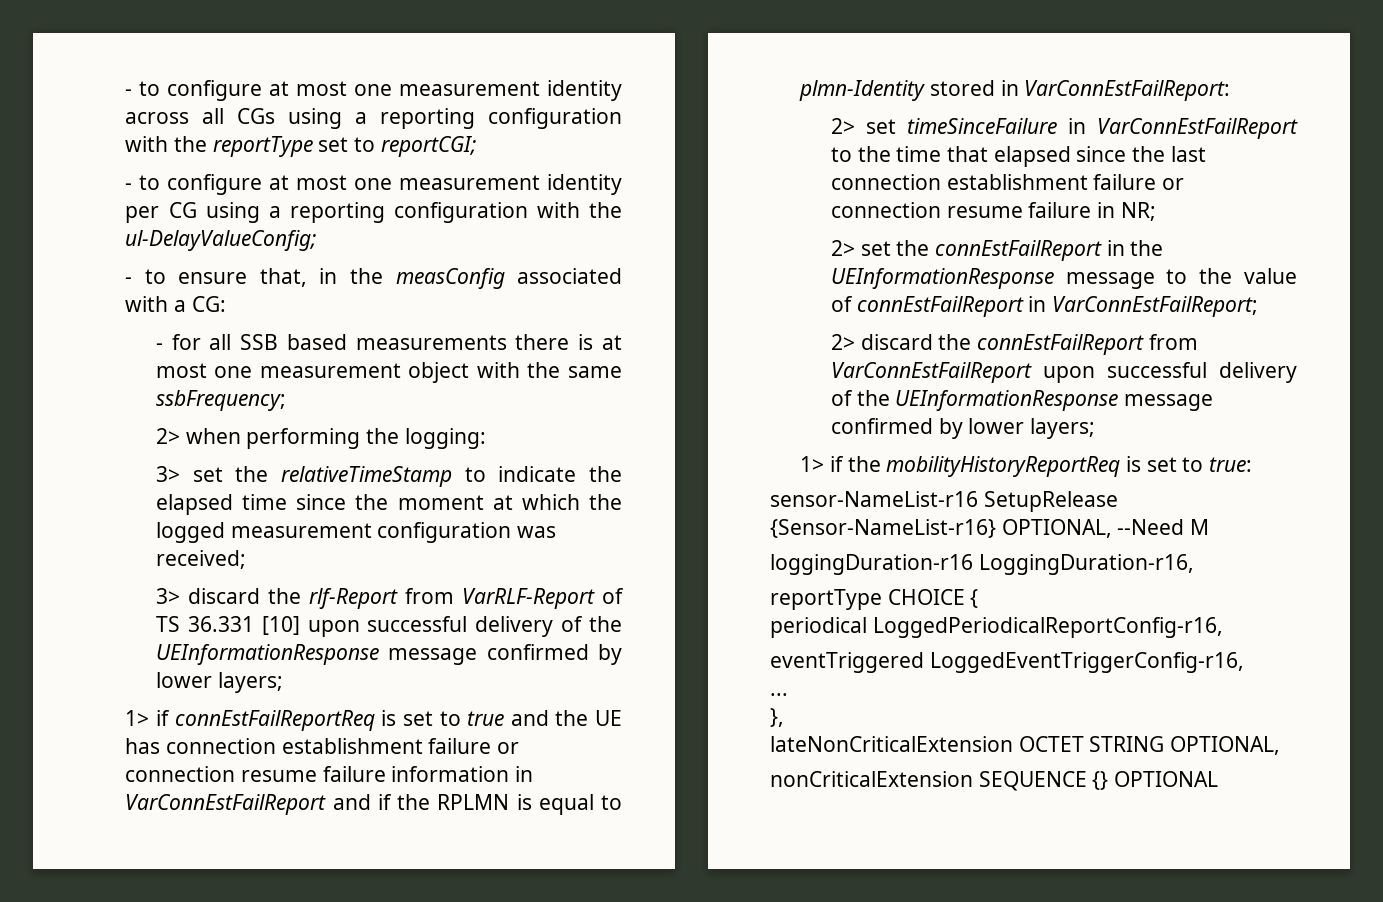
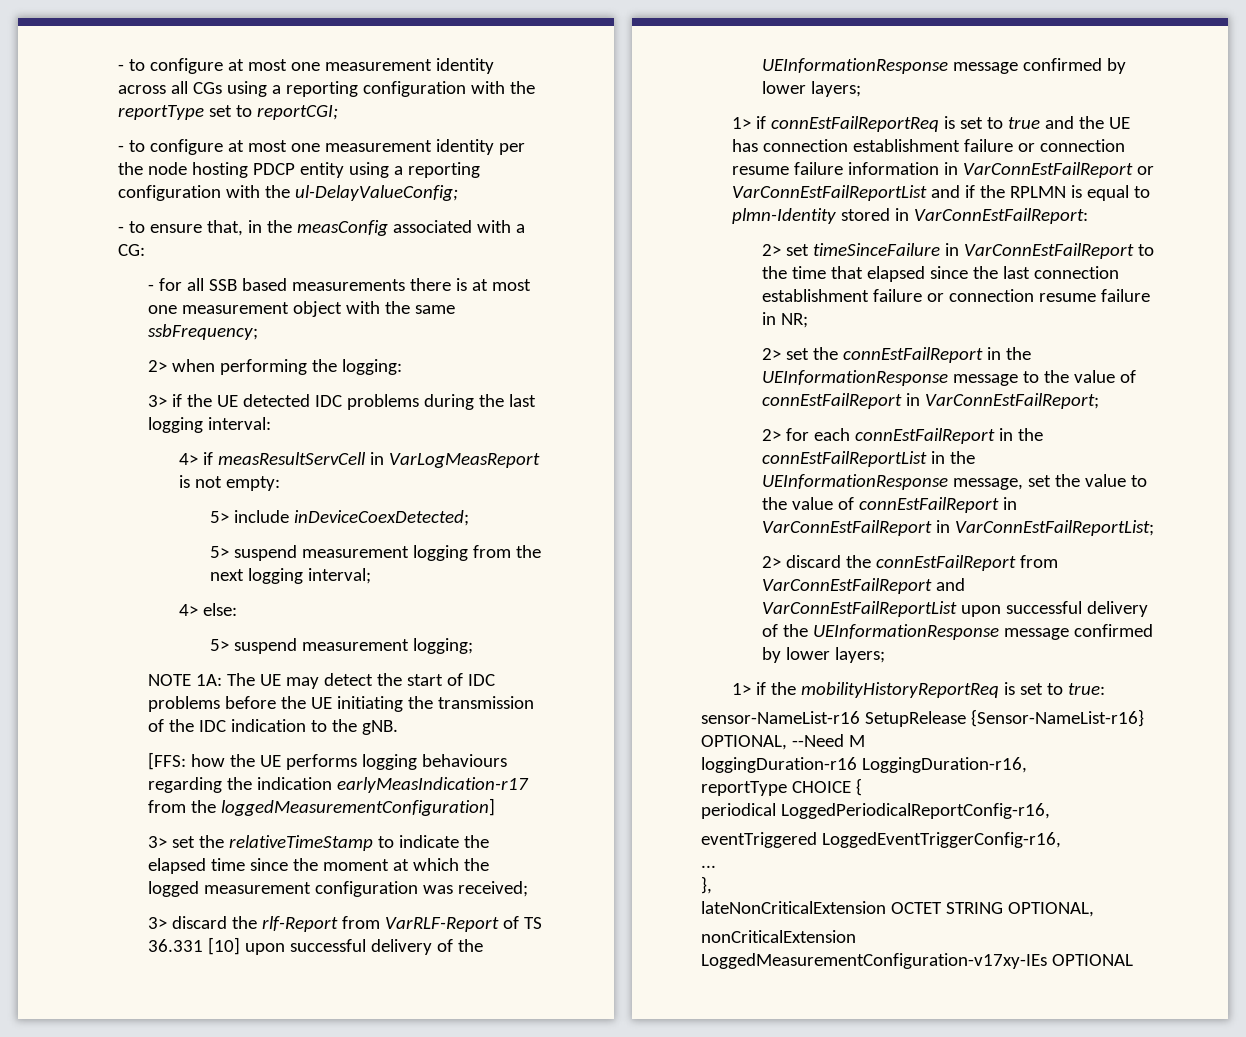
- - to configure at most one measurement identity per CG using a reporting configuration with the ul-DelayValueConfig;
+ - to configure at most one measurement identity per the node hosting PDCP entity using a reporting configuration with the ul-DelayValueConfig;
+ 3> if the UE detected IDC problems during the last logging interval:
+ 4> if measResultServCell in VarLogMeasReport is not empty:
+ 5> include inDeviceCoexDetected;
+ 5> suspend measurement logging from the next logging interval;
+ 4> else:
+ 5> suspend measurement logging;
+ NOTE 1A: The UE may detect the start of IDC problems before the UE initiating the transmission of the IDC indication to the gNB.
+ [FFS: how the UE performs logging behaviours regarding the indication earlyMeasIndication-r17 from the loggedMeasurementConfiguration]
- 1> if connEstFailReportReq is set to true and the UE has connection establishment failure or connection resume failure information in VarConnEstFailReport and if the RPLMN is equal to plmn-Identity stored in VarConnEstFailReport:
+ 1> if connEstFailReportReq is set to true and the UE has connection establishment failure or connection resume failure information in VarConnEstFailReport or VarConnEstFailReportList and if the RPLMN is equal to plmn-Identity stored in VarConnEstFailReport:
+ 2> for each connEstFailReport in the connEstFailReportList in the UEInformationResponse message, set the value to the value of connEstFailReport in VarConnEstFailReport in VarConnEstFailReportList;
- 2> discard the connEstFailReport from VarConnEstFailReport upon successful delivery of the UEInformationResponse message confirmed by lower layers;
+ 2> discard the connEstFailReport from VarConnEstFailReport and VarConnEstFailReportList upon successful delivery of the UEInformationResponse message confirmed by lower layers;
- nonCriticalExtension SEQUENCE {} OPTIONAL
+ nonCriticalExtension LoggedMeasurementConfiguration-v17xy-IEs OPTIONAL

